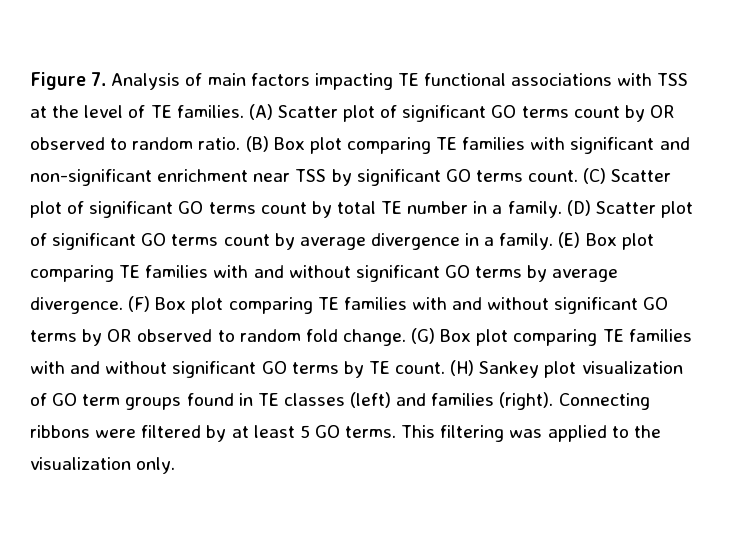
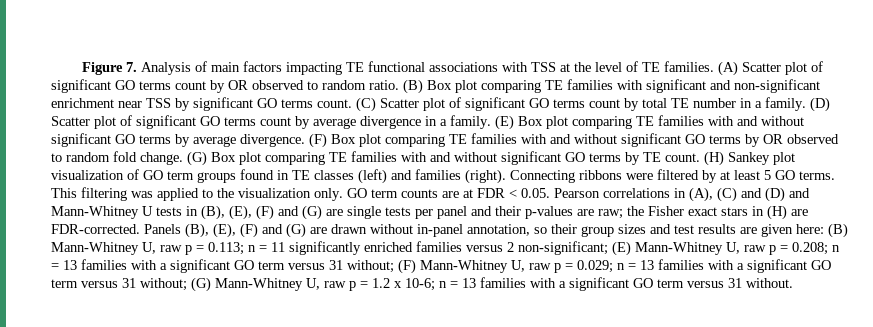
+ GO term counts are at FDR < 0.05. Pearson correlations in (A), (C) and (D) and Mann-Whitney U tests in (B), (E), (F) and (G) are single tests per panel and their p-values are raw; the Fisher exact stars in (H) are FDR-corrected. Panels (B), (E), (F) and (G) are drawn without in-panel annotation, so their group sizes and test results are given here: (B) Mann-Whitney U, raw p = 0.113; n = 11 significantly enriched families versus 2 non-significant; (E) Mann-Whitney U, raw p = 0.208; n = 13 families with a significant GO term versus 31 without; (F) Mann-Whitney U, raw p = 0.029; n = 13 families with a significant GO term versus 31 without; (G) Mann-Whitney U, raw p = 1.2 x 10-6; n = 13 families with a significant GO term versus 31 without.

